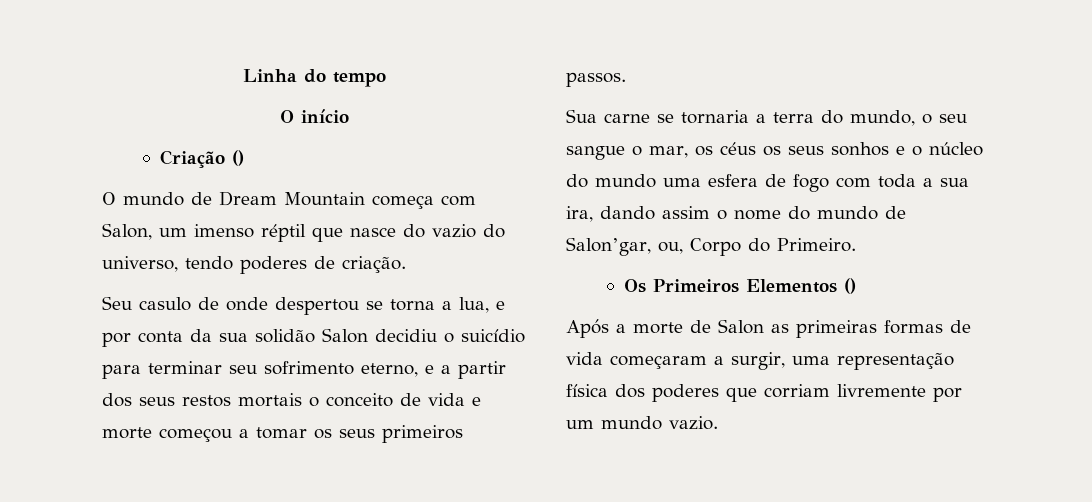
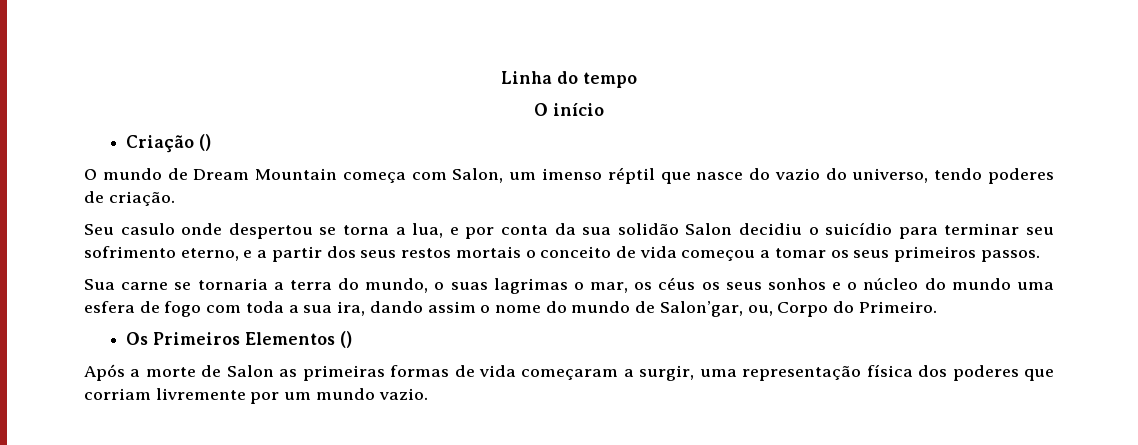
- Seu casulo de onde despertou se torna a lua, e por conta da sua solidão Salon decidiu o suicídio para terminar seu sofrimento eterno, e a partir dos seus restos mortais o conceito de vida e morte começou a tomar os seus primeiros passos.
+ Seu casulo onde despertou se torna a lua, e por conta da sua solidão Salon decidiu o suicídio para terminar seu sofrimento eterno, e a partir dos seus restos mortais o conceito de vida começou a tomar os seus primeiros passos.
- Sua carne se tornaria a terra do mundo, o seu sangue o mar, os céus os seus sonhos e o núcleo do mundo uma esfera de fogo com toda a sua ira, dando assim o nome do mundo de Salon’gar, ou, Corpo do Primeiro.
+ Sua carne se tornaria a terra do mundo, o suas lagrimas o mar, os céus os seus sonhos e o núcleo do mundo uma esfera de fogo com toda a sua ira, dando assim o nome do mundo de Salon’gar, ou, Corpo do Primeiro.

